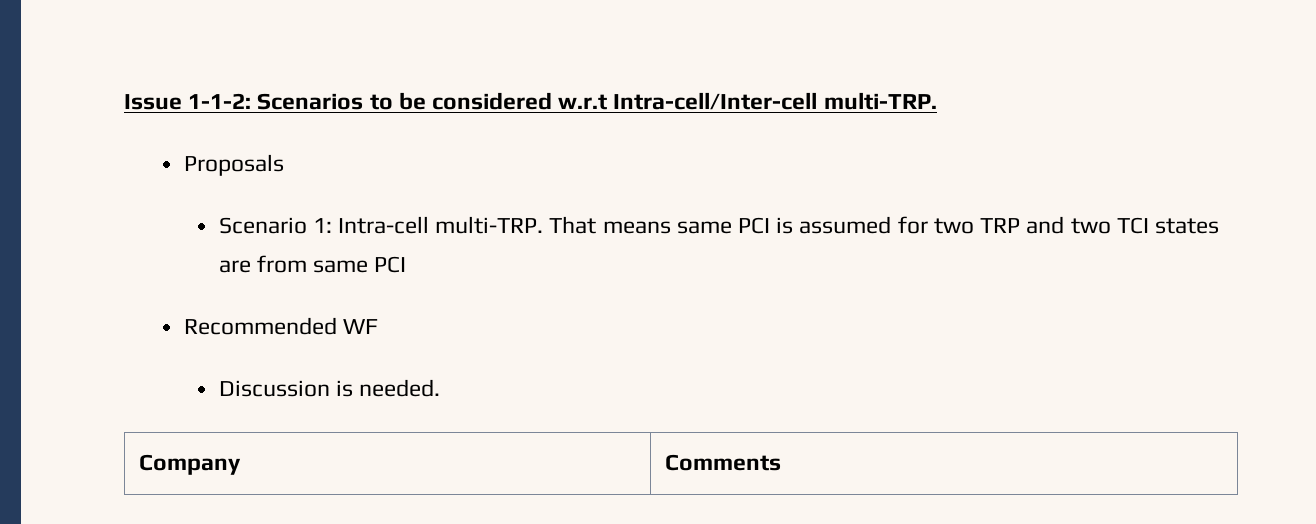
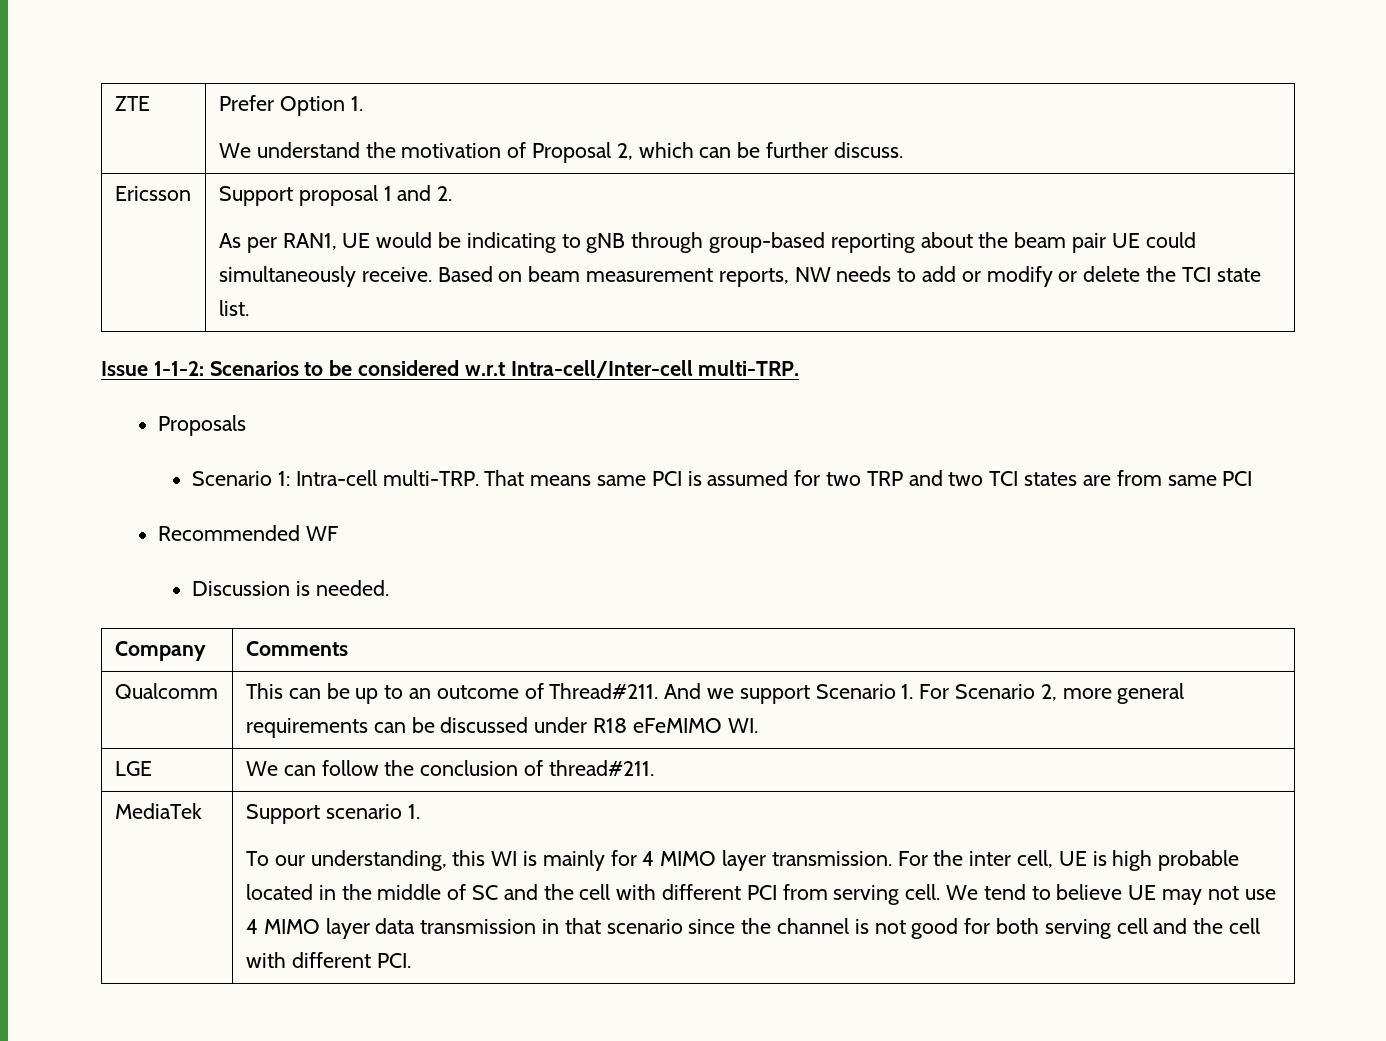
+ ZTE | Prefer Option 1.
+ We understand the motivation of Proposal 2, which can be further discuss.
+ Ericsson | Support proposal 1 and 2.
+ As per RAN1, UE would be indicating to gNB through group-based reporting about the beam pair UE could simultaneously receive. Based on beam measurement reports, NW needs to add or modify or delete the TCI state list.
+ Qualcomm | This can be up to an outcome of Thread#211. And we support Scenario 1. For Scenario 2, more general requirements can be discussed under R18 eFeMIMO WI.
+ LGE | We can follow the conclusion of thread#211.
+ MediaTek | Support scenario 1.
+ To our understanding, this WI is mainly for 4 MIMO layer transmission. For the inter cell, UE is high probable located in the middle of SC and the cell with different PCI from serving cell. We tend to believe UE may not use 4 MIMO layer data transmission in that scenario since the channel is not good for both serving cell and the cell with different PCI.

